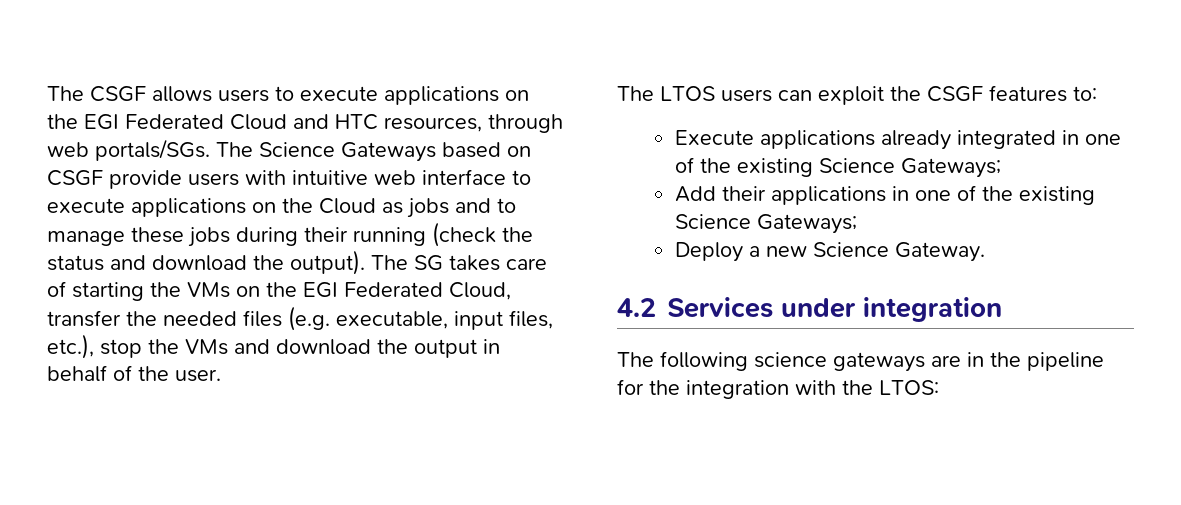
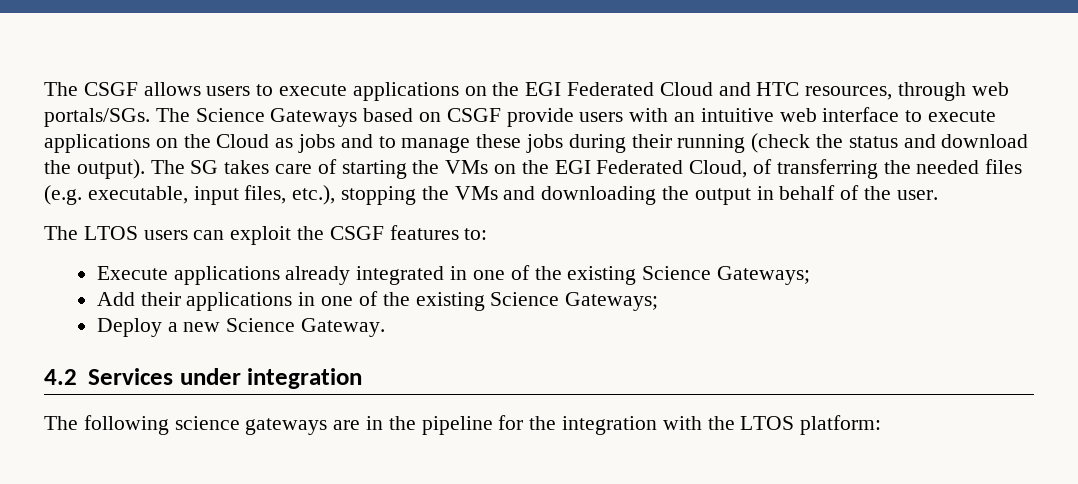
- The Science Gateways based on CSGF provide users with intuitive web interface to execute applications on the Cloud as jobs and to manage these jobs during their running (check the status and download the output).
+ The Science Gateways based on CSGF provide users with an intuitive web interface to execute applications on the Cloud as jobs and to manage these jobs during their running (check the status and download the output).
- The SG takes care of starting the VMs on the EGI Federated Cloud, transfer the needed files (e.g. executable, input files, etc.), stop the VMs and download the output in behalf of the user.
+ The SG takes care of starting the VMs on the EGI Federated Cloud, of transferring the needed files (e.g. executable, input files, etc.), stopping the VMs and downloading the output in behalf of the user.
- The following science gateways are in the pipeline for the integration with the LTOS:
+ The following science gateways are in the pipeline for the integration with the LTOS platform:

